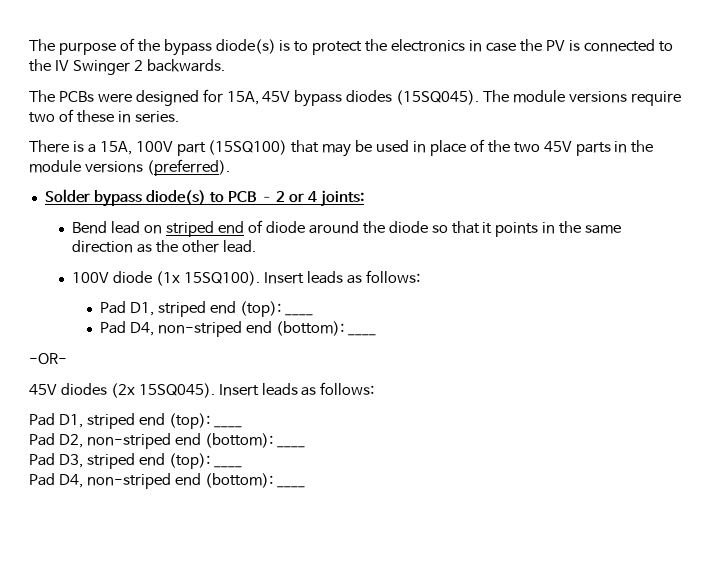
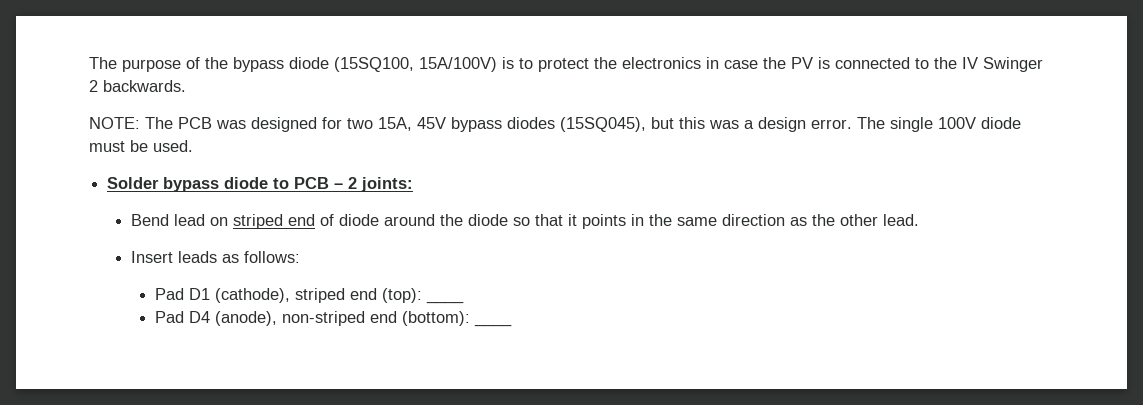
- The purpose of the bypass diode(s) is to protect the electronics in case the PV is connected to the IV Swinger 2 backwards.
+ The purpose of the bypass diode (15SQ100, 15A/100V) is to protect the electronics in case the PV is connected to the IV Swinger 2 backwards.
- The PCBs were designed for 15A, 45V bypass diodes (15SQ045). The module versions require two of these in series.
- There is a 15A, 100V part (15SQ100) that may be used in place of the two 45V parts in the module versions (preferred).
+ NOTE: The PCB was designed for two 15A, 45V bypass diodes (15SQ045), but this was a design error. The single 100V diode must be used.
- Solder bypass diode(s) to PCB – 2 or 4 joints:
+ Solder bypass diode to PCB – 2 joints:
- 100V diode (1x 15SQ100). Insert leads as follows:
- Pad D1, striped end (top): ____
- Pad D4, non-striped end (bottom): ____
- -OR-
- 45V diodes (2x 15SQ045). Insert leads as follows:
- Pad D1, striped end (top): ____
- Pad D2, non-striped end (bottom): ____
- Pad D3, striped end (top): ____
- Pad D4, non-striped end (bottom): ____
+ Insert leads as follows:
+ Pad D1 (cathode), striped end (top): ____
+ Pad D4 (anode), non-striped end (bottom): ____

